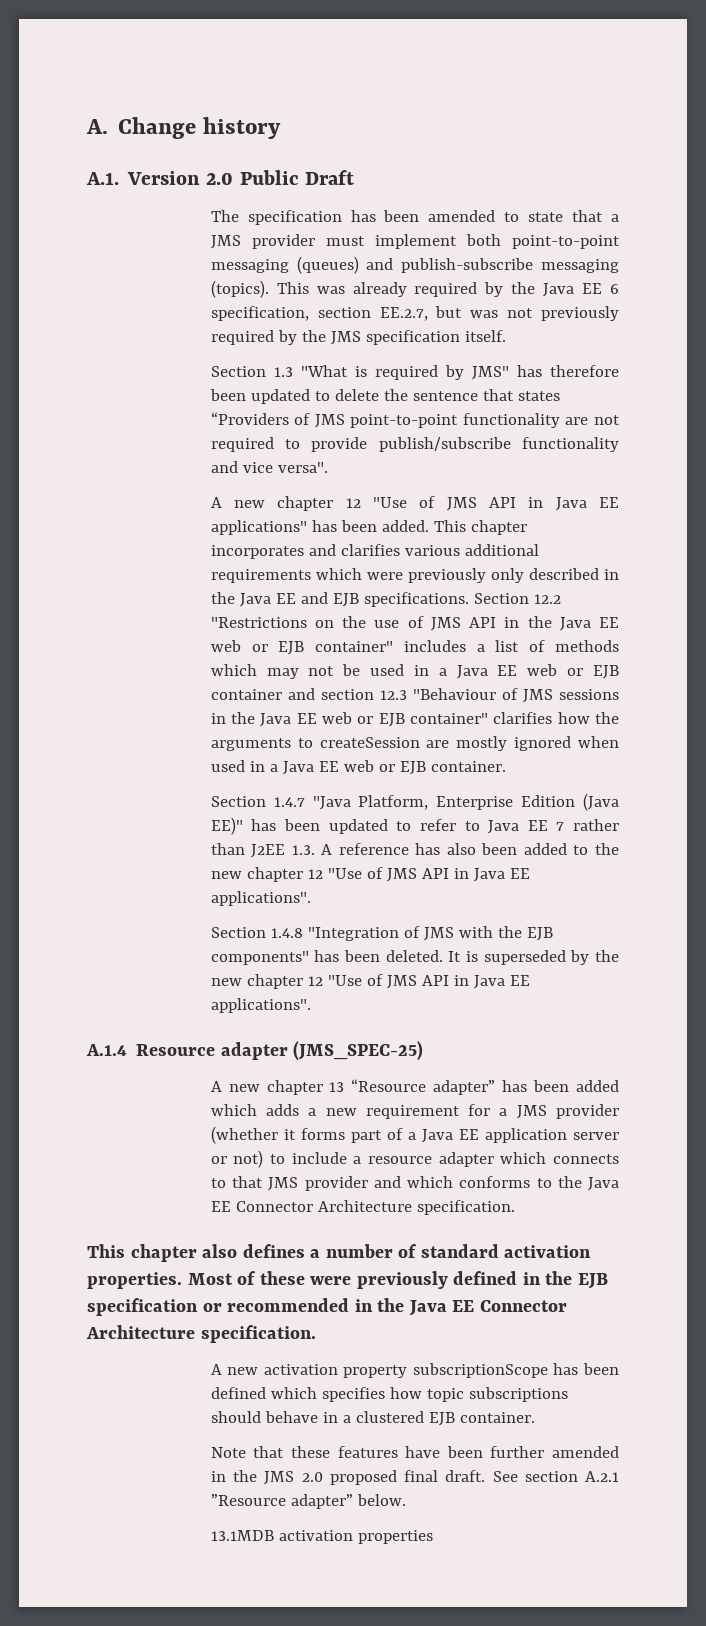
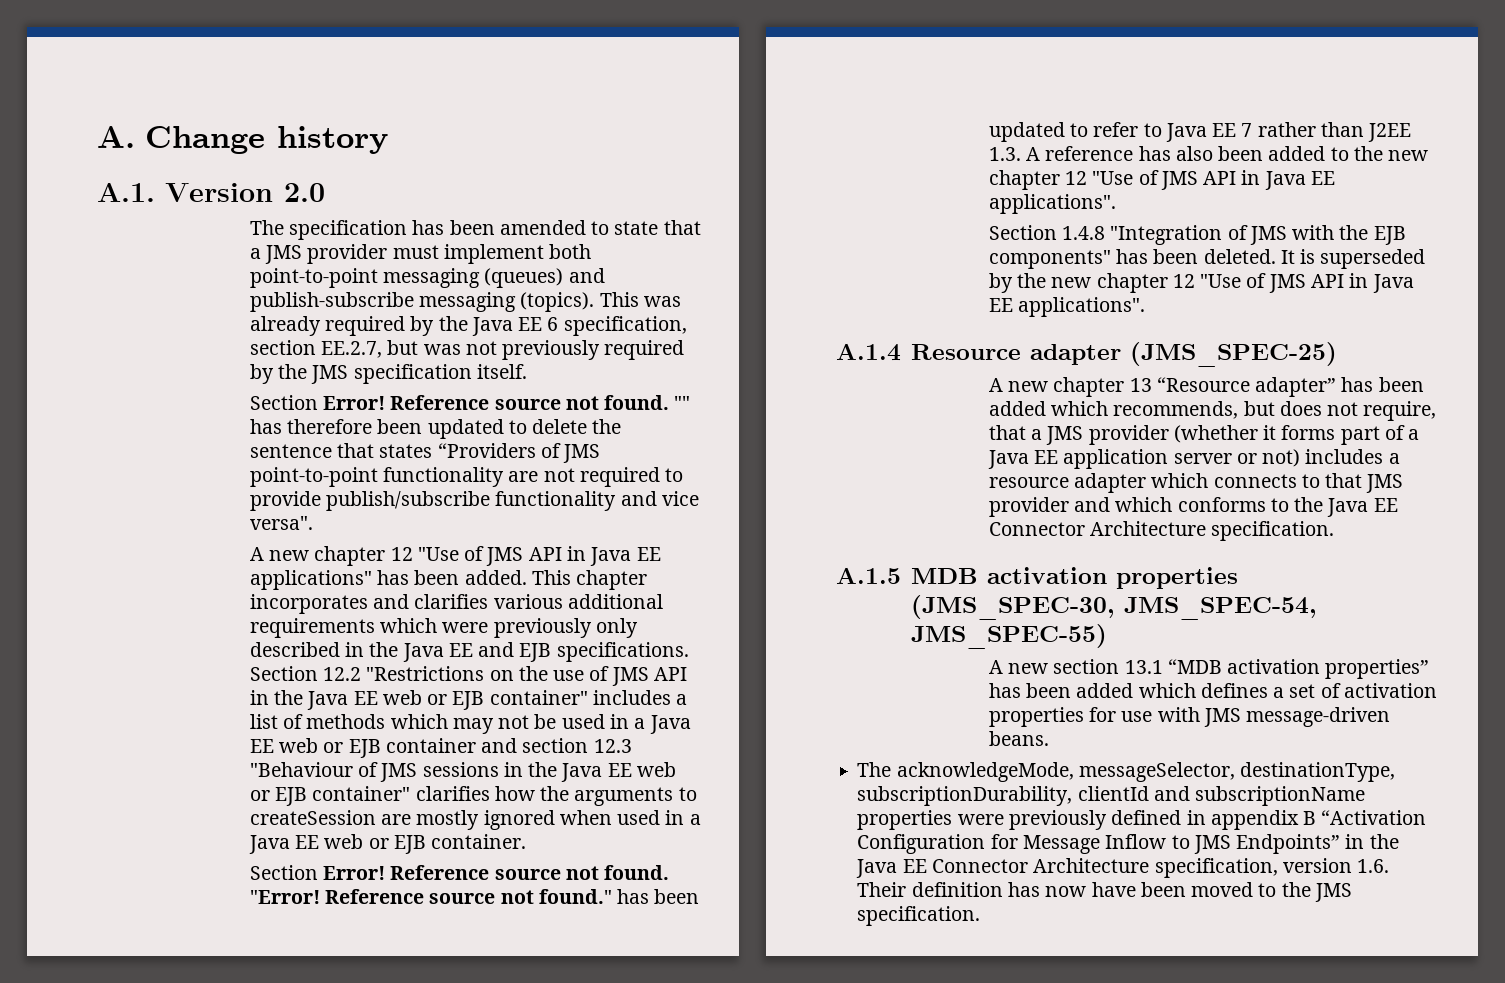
- A.1. Version 2.0 Public Draft
+ A.1. Version 2.0
- Section 1.3 "What is required by JMS" has therefore been updated to delete the sentence that states “Providers of JMS point-to-point functionality are not required to provide publish/subscribe functionality and vice versa".
+ Section Error! Reference source not found. "" has therefore been updated to delete the sentence that states “Providers of JMS point-to-point functionality are not required to provide publish/subscribe functionality and vice versa".
- Section 1.4.7 "Java Platform, Enterprise Edition (Java EE)" has been updated to refer to Java EE 7 rather than J2EE 1.3. A reference has also been added to the new chapter 12 "Use of JMS API in Java EE applications".
+ Section Error! Reference source not found. "Error! Reference source not found." has been updated to refer to Java EE 7 rather than J2EE 1.3. A reference has also been added to the new chapter 12 "Use of JMS API in Java EE applications".
- A new chapter 13 “Resource adapter” has been added which adds a new requirement for a JMS provider (whether it forms part of a Java EE application server or not) to include a resource adapter which connects to that JMS provider and which conforms to the Java EE Connector Architecture specification.
+ A new chapter 13 “Resource adapter” has been added which recommends, but does not require, that a JMS provider (whether it forms part of a Java EE application server or not) includes a resource adapter which connects to that JMS provider and which conforms to the Java EE Connector Architecture specification.
- This chapter also defines a number of standard activation properties. Most of these were previously defined in the EJB specification or recommended in the Java EE Connector Architecture specification.
- A new activation property subscriptionScope has been defined which specifies how topic subscriptions should behave in a clustered EJB container.
- Note that these features have been further amended in the JMS 2.0 proposed final draft. See section A.2.1 ”Resource adapter” below.
- 13.1MDB activation properties
+ A.1.5 MDB activation properties (JMS_SPEC-30, JMS_SPEC-54, JMS_SPEC-55)
+ A new section 13.1 “MDB activation properties” has been added which defines a set of activation properties for use with JMS message-driven beans.
+ The acknowledgeMode, messageSelector, destinationType, subscriptionDurability, clientId and subscriptionName properties were previously defined in appendix B “Activation Configuration for Message Inflow to JMS Endpoints” in the Java EE Connector Architecture specification, version 1.6. Their definition has now have been moved to the JMS specification.

